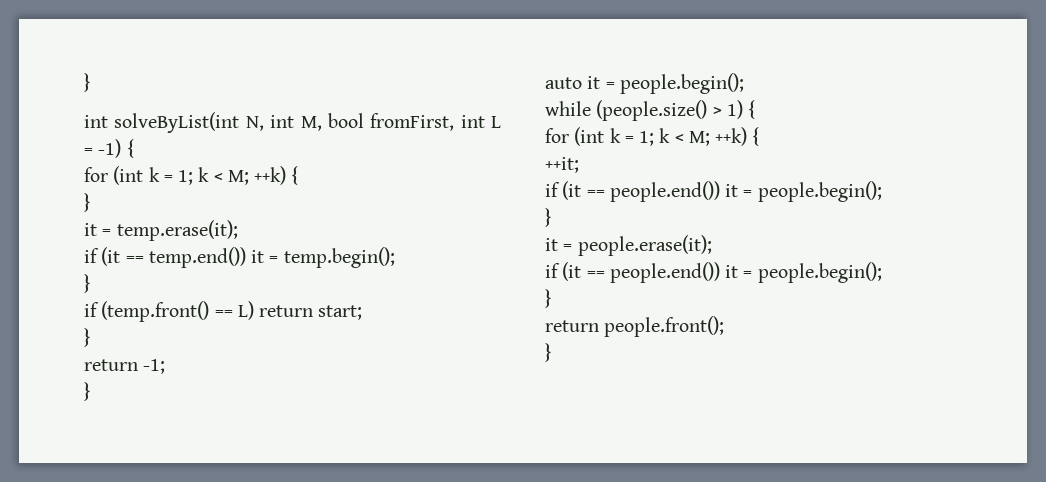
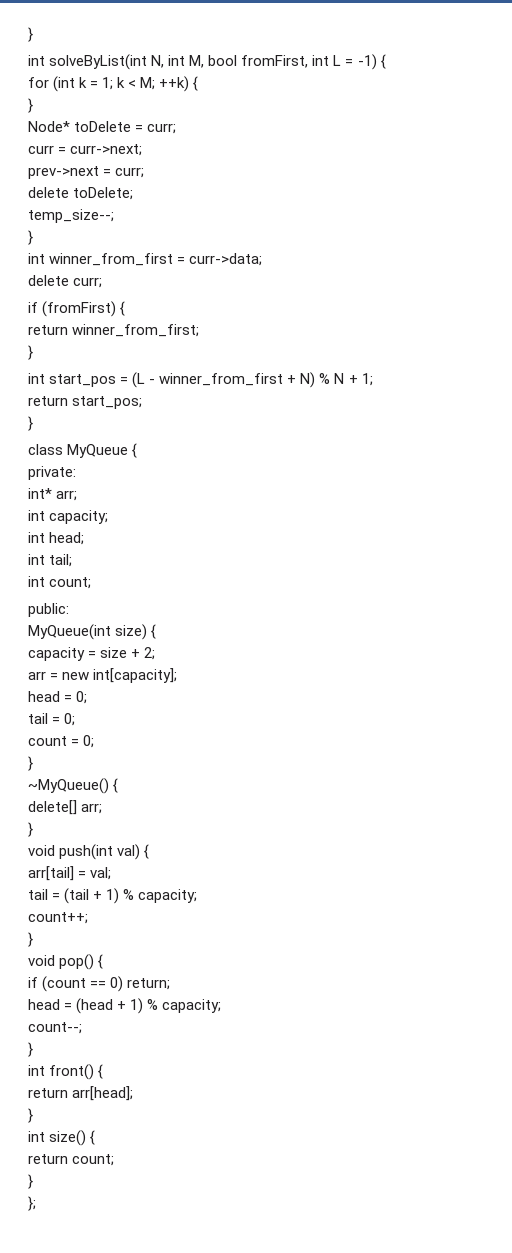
- it = temp.erase(it);
- if (it == temp.end()) it = temp.begin();
+ Node* toDelete = curr;
+ curr = curr->next;
+ prev->next = curr;
+ delete toDelete;
+ temp_size--;
  }
- if (temp.front() == L) return start;
+ int winner_from_first = curr->data;
+ delete curr;
+ if (fromFirst) {
+ return winner_from_first;
  }
- return -1;
+ int start_pos = (L - winner_from_first + N) % N + 1;
+ return start_pos;
  }
- auto it = people.begin();
- while (people.size() > 1) {
- for (int k = 1; k < M; ++k) {
- ++it;
- if (it == people.end()) it = people.begin();
+ class MyQueue {
+ private:
+ int* arr;
+ int capacity;
+ int head;
+ int tail;
+ int count;
+ public:
+ MyQueue(int size) {
+ capacity = size + 2;
+ arr = new int[capacity];
+ head = 0;
+ tail = 0;
+ count = 0;
  }
- it = people.erase(it);
- if (it == people.end()) it = people.begin();
+ ~MyQueue() {
+ delete[] arr;
  }
- return people.front();
+ void push(int val) {
+ arr[tail] = val;
+ tail = (tail + 1) % capacity;
+ count++;
  }
+ void pop() {
+ if (count == 0) return;
+ head = (head + 1) % capacity;
+ count--;
+ }
+ int front() {
+ return arr[head];
+ }
+ int size() {
+ return count;
+ }
+ };

